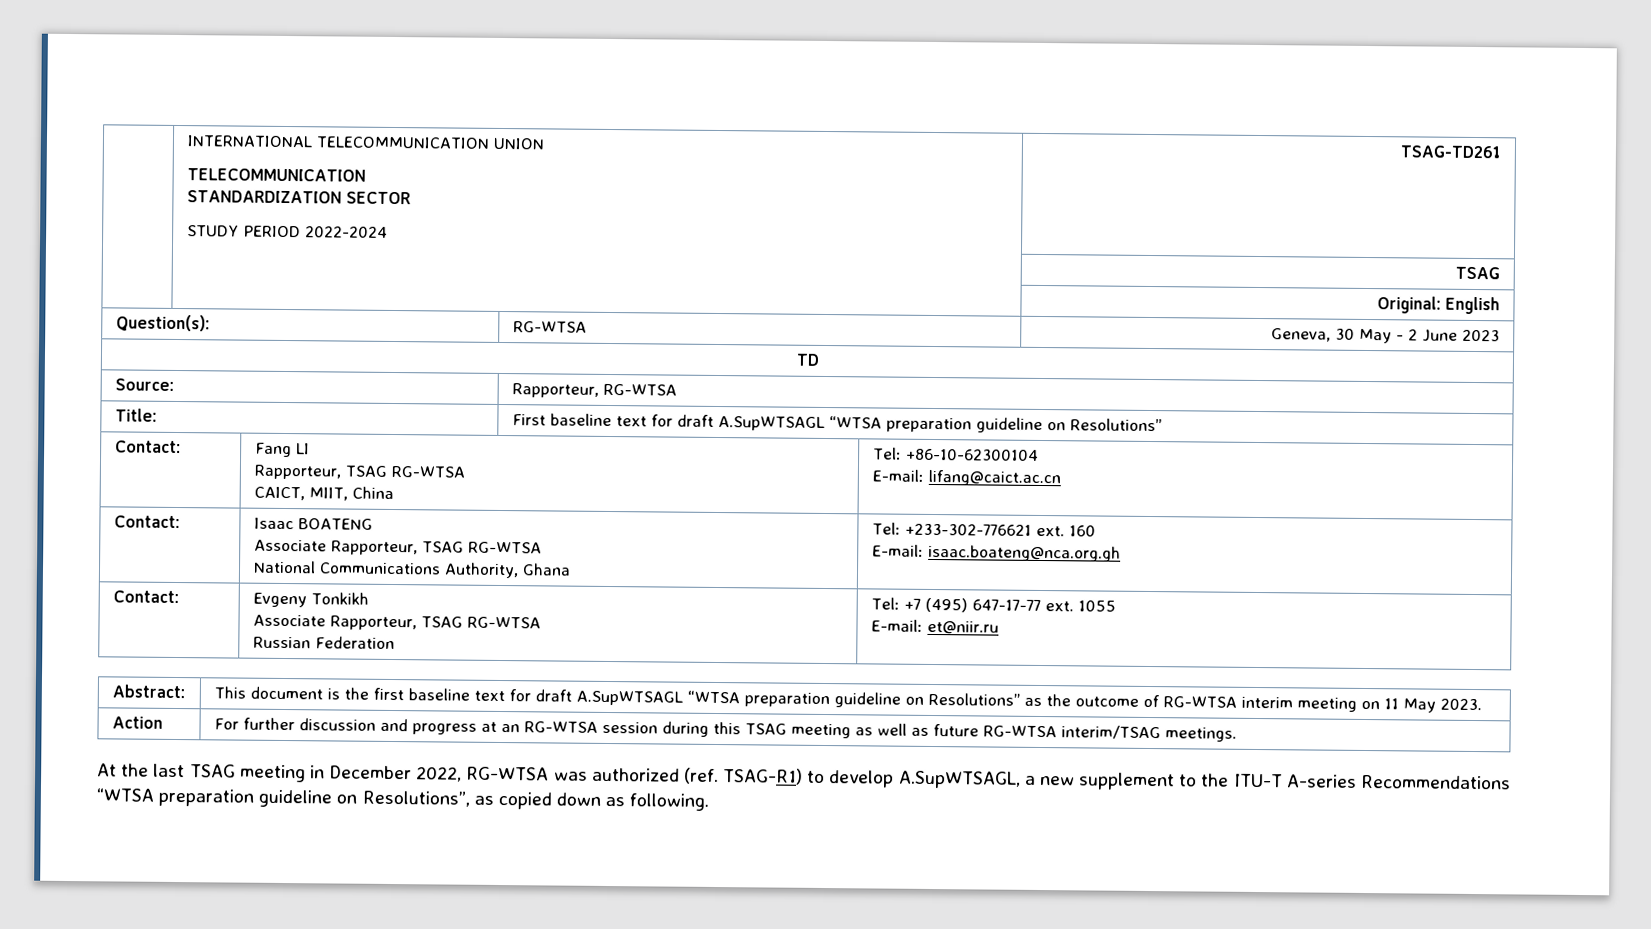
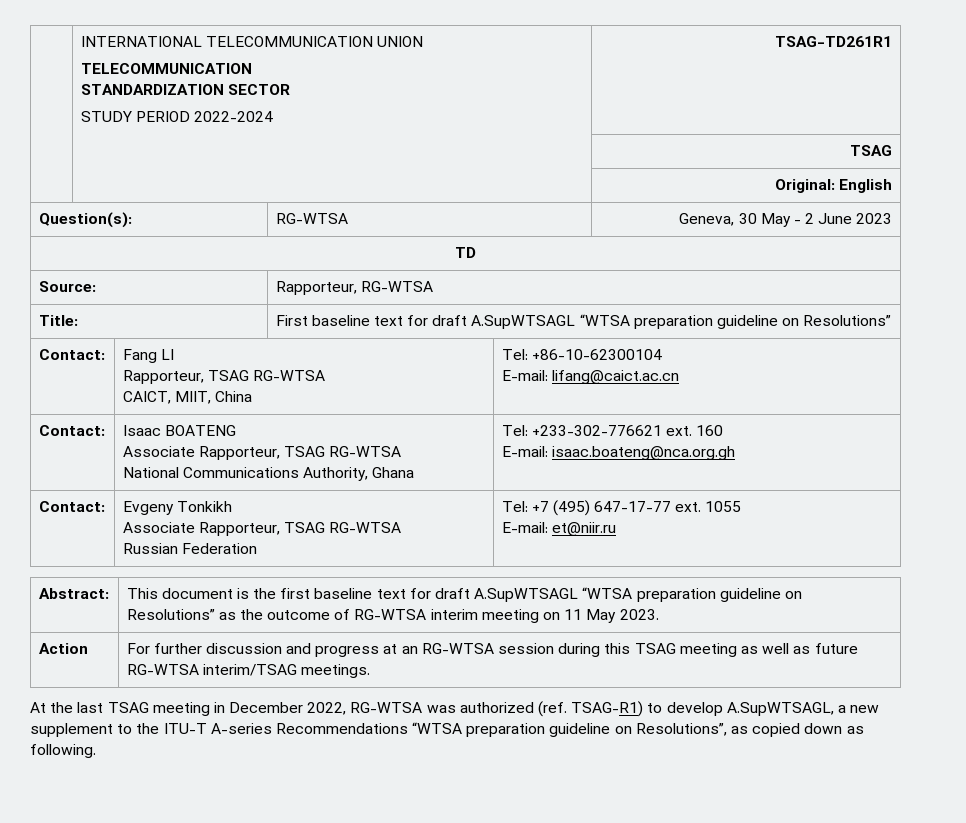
  | INTERNATIONAL TELECOMMUNICATION UNION
  TELECOMMUNICATION
  STANDARDIZATION SECTOR
- STUDY PERIOD 2022-2024 | TSAG-TD261
+ STUDY PERIOD 2022-2024 | TSAG-TD261R1

